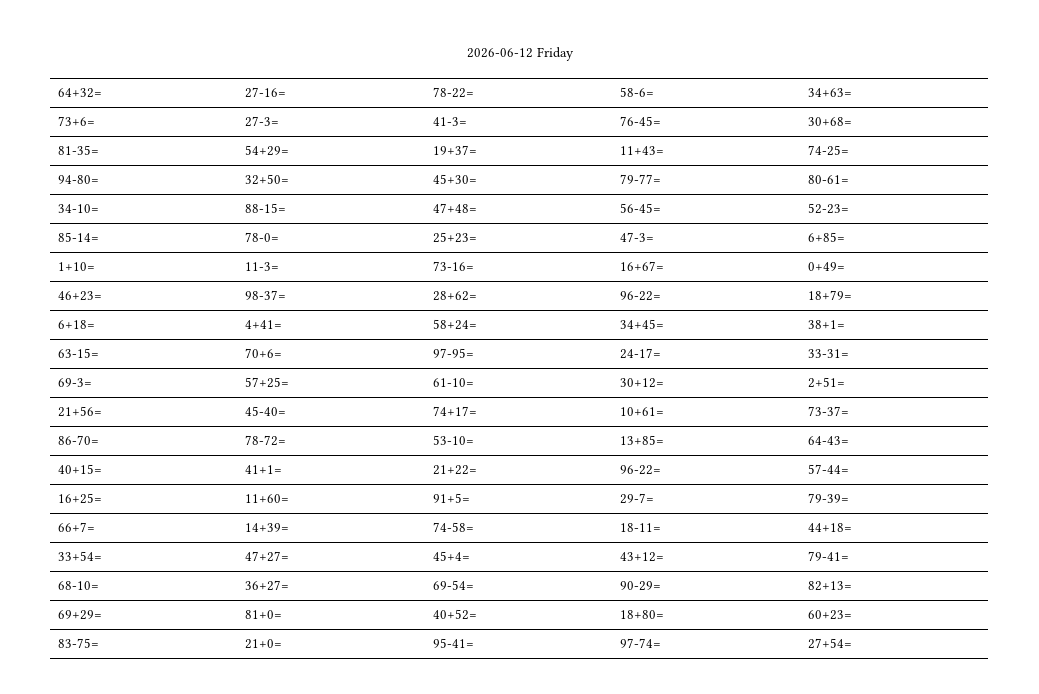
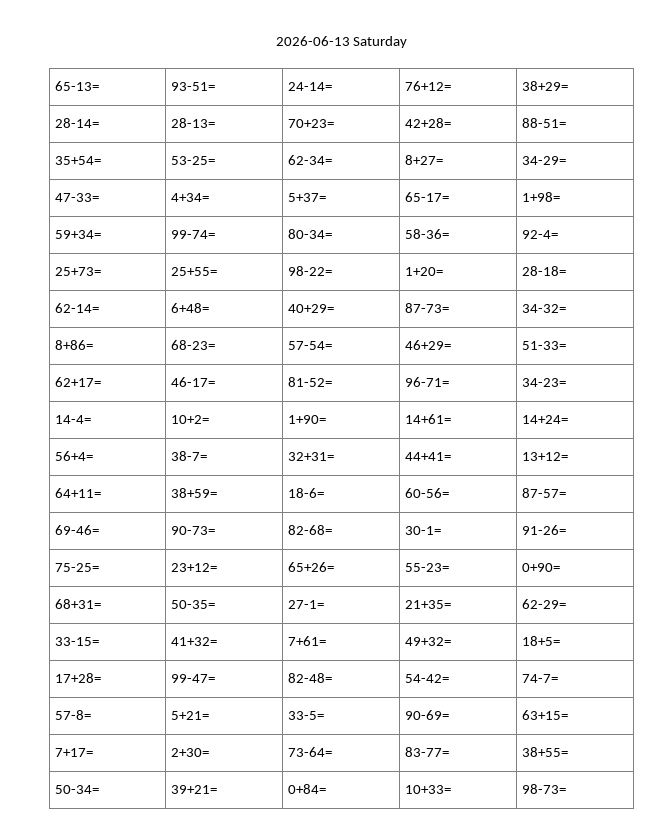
- 2026-06-12 Friday
- 64+32= | 27-16= | 78-22= | 58-6= | 34+63=
- 73+6= | 27-3= | 41-3= | 76-45= | 30+68=
- 81-35= | 54+29= | 19+37= | 11+43= | 74-25=
- 94-80= | 32+50= | 45+30= | 79-77= | 80-61=
- 34-10= | 88-15= | 47+48= | 56-45= | 52-23=
- 85-14= | 78-0= | 25+23= | 47-3= | 6+85=
- 1+10= | 11-3= | 73-16= | 16+67= | 0+49=
- 46+23= | 98-37= | 28+62= | 96-22= | 18+79=
- 6+18= | 4+41= | 58+24= | 34+45= | 38+1=
- 63-15= | 70+6= | 97-95= | 24-17= | 33-31=
- 69-3= | 57+25= | 61-10= | 30+12= | 2+51=
- 21+56= | 45-40= | 74+17= | 10+61= | 73-37=
- 86-70= | 78-72= | 53-10= | 13+85= | 64-43=
- 40+15= | 41+1= | 21+22= | 96-22= | 57-44=
- 16+25= | 11+60= | 91+5= | 29-7= | 79-39=
- 66+7= | 14+39= | 74-58= | 18-11= | 44+18=
- 33+54= | 47+27= | 45+4= | 43+12= | 79-41=
- 68-10= | 36+27= | 69-54= | 90-29= | 82+13=
- 69+29= | 81+0= | 40+52= | 18+80= | 60+23=
- 83-75= | 21+0= | 95-41= | 97-74= | 27+54=
+ 2026-06-13 Saturday
+ 65-13= | 93-51= | 24-14= | 76+12= | 38+29=
+ 28-14= | 28-13= | 70+23= | 42+28= | 88-51=
+ 35+54= | 53-25= | 62-34= | 8+27= | 34-29=
+ 47-33= | 4+34= | 5+37= | 65-17= | 1+98=
+ 59+34= | 99-74= | 80-34= | 58-36= | 92-4=
+ 25+73= | 25+55= | 98-22= | 1+20= | 28-18=
+ 62-14= | 6+48= | 40+29= | 87-73= | 34-32=
+ 8+86= | 68-23= | 57-54= | 46+29= | 51-33=
+ 62+17= | 46-17= | 81-52= | 96-71= | 34-23=
+ 14-4= | 10+2= | 1+90= | 14+61= | 14+24=
+ 56+4= | 38-7= | 32+31= | 44+41= | 13+12=
+ 64+11= | 38+59= | 18-6= | 60-56= | 87-57=
+ 69-46= | 90-73= | 82-68= | 30-1= | 91-26=
+ 75-25= | 23+12= | 65+26= | 55-23= | 0+90=
+ 68+31= | 50-35= | 27-1= | 21+35= | 62-29=
+ 33-15= | 41+32= | 7+61= | 49+32= | 18+5=
+ 17+28= | 99-47= | 82-48= | 54-42= | 74-7=
+ 57-8= | 5+21= | 33-5= | 90-69= | 63+15=
+ 7+17= | 2+30= | 73-64= | 83-77= | 38+55=
+ 50-34= | 39+21= | 0+84= | 10+33= | 98-73=

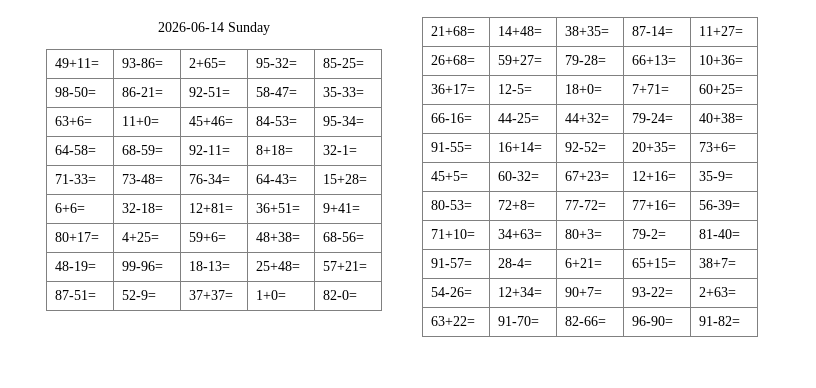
- 2026-06-13 Saturday
- 65-13= | 93-51= | 24-14= | 76+12= | 38+29=
- 28-14= | 28-13= | 70+23= | 42+28= | 88-51=
- 35+54= | 53-25= | 62-34= | 8+27= | 34-29=
- 47-33= | 4+34= | 5+37= | 65-17= | 1+98=
- 59+34= | 99-74= | 80-34= | 58-36= | 92-4=
- 25+73= | 25+55= | 98-22= | 1+20= | 28-18=
- 62-14= | 6+48= | 40+29= | 87-73= | 34-32=
- 8+86= | 68-23= | 57-54= | 46+29= | 51-33=
- 62+17= | 46-17= | 81-52= | 96-71= | 34-23=
- 14-4= | 10+2= | 1+90= | 14+61= | 14+24=
- 56+4= | 38-7= | 32+31= | 44+41= | 13+12=
- 64+11= | 38+59= | 18-6= | 60-56= | 87-57=
- 69-46= | 90-73= | 82-68= | 30-1= | 91-26=
- 75-25= | 23+12= | 65+26= | 55-23= | 0+90=
- 68+31= | 50-35= | 27-1= | 21+35= | 62-29=
- 33-15= | 41+32= | 7+61= | 49+32= | 18+5=
- 17+28= | 99-47= | 82-48= | 54-42= | 74-7=
- 57-8= | 5+21= | 33-5= | 90-69= | 63+15=
- 7+17= | 2+30= | 73-64= | 83-77= | 38+55=
- 50-34= | 39+21= | 0+84= | 10+33= | 98-73=
+ 2026-06-14 Sunday
+ 49+11= | 93-86= | 2+65= | 95-32= | 85-25=
+ 98-50= | 86-21= | 92-51= | 58-47= | 35-33=
+ 63+6= | 11+0= | 45+46= | 84-53= | 95-34=
+ 64-58= | 68-59= | 92-11= | 8+18= | 32-1=
+ 71-33= | 73-48= | 76-34= | 64-43= | 15+28=
+ 6+6= | 32-18= | 12+81= | 36+51= | 9+41=
+ 80+17= | 4+25= | 59+6= | 48+38= | 68-56=
+ 48-19= | 99-96= | 18-13= | 25+48= | 57+21=
+ 87-51= | 52-9= | 37+37= | 1+0= | 82-0=
+ 21+68= | 14+48= | 38+35= | 87-14= | 11+27=
+ 26+68= | 59+27= | 79-28= | 66+13= | 10+36=
+ 36+17= | 12-5= | 18+0= | 7+71= | 60+25=
+ 66-16= | 44-25= | 44+32= | 79-24= | 40+38=
+ 91-55= | 16+14= | 92-52= | 20+35= | 73+6=
+ 45+5= | 60-32= | 67+23= | 12+16= | 35-9=
+ 80-53= | 72+8= | 77-72= | 77+16= | 56-39=
+ 71+10= | 34+63= | 80+3= | 79-2= | 81-40=
+ 91-57= | 28-4= | 6+21= | 65+15= | 38+7=
+ 54-26= | 12+34= | 90+7= | 93-22= | 2+63=
+ 63+22= | 91-70= | 82-66= | 96-90= | 91-82=

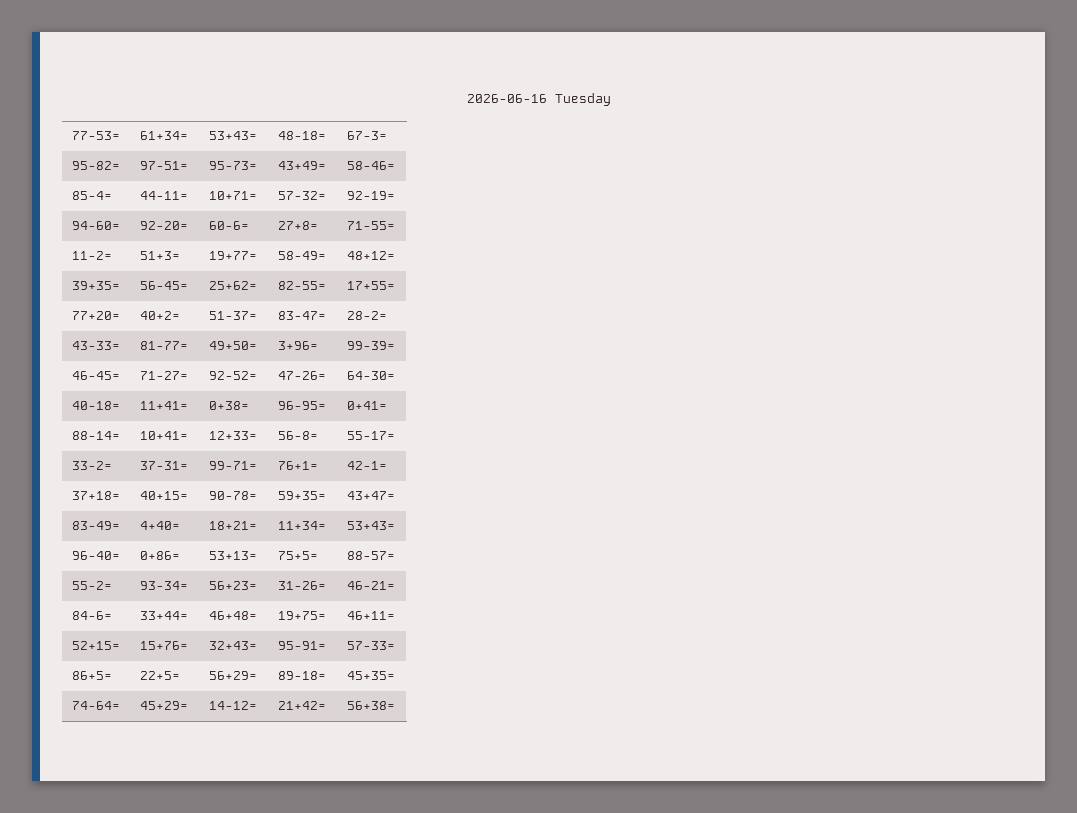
- 2026-06-14 Sunday
- 49+11= | 93-86= | 2+65= | 95-32= | 85-25=
- 98-50= | 86-21= | 92-51= | 58-47= | 35-33=
- 63+6= | 11+0= | 45+46= | 84-53= | 95-34=
- 64-58= | 68-59= | 92-11= | 8+18= | 32-1=
- 71-33= | 73-48= | 76-34= | 64-43= | 15+28=
- 6+6= | 32-18= | 12+81= | 36+51= | 9+41=
- 80+17= | 4+25= | 59+6= | 48+38= | 68-56=
- 48-19= | 99-96= | 18-13= | 25+48= | 57+21=
- 87-51= | 52-9= | 37+37= | 1+0= | 82-0=
- 21+68= | 14+48= | 38+35= | 87-14= | 11+27=
- 26+68= | 59+27= | 79-28= | 66+13= | 10+36=
- 36+17= | 12-5= | 18+0= | 7+71= | 60+25=
- 66-16= | 44-25= | 44+32= | 79-24= | 40+38=
- 91-55= | 16+14= | 92-52= | 20+35= | 73+6=
- 45+5= | 60-32= | 67+23= | 12+16= | 35-9=
- 80-53= | 72+8= | 77-72= | 77+16= | 56-39=
- 71+10= | 34+63= | 80+3= | 79-2= | 81-40=
- 91-57= | 28-4= | 6+21= | 65+15= | 38+7=
- 54-26= | 12+34= | 90+7= | 93-22= | 2+63=
- 63+22= | 91-70= | 82-66= | 96-90= | 91-82=
+ 2026-06-16 Tuesday
+ 77-53= | 61+34= | 53+43= | 48-18= | 67-3=
+ 95-82= | 97-51= | 95-73= | 43+49= | 58-46=
+ 85-4= | 44-11= | 10+71= | 57-32= | 92-19=
+ 94-60= | 92-20= | 60-6= | 27+8= | 71-55=
+ 11-2= | 51+3= | 19+77= | 58-49= | 48+12=
+ 39+35= | 56-45= | 25+62= | 82-55= | 17+55=
+ 77+20= | 40+2= | 51-37= | 83-47= | 28-2=
+ 43-33= | 81-77= | 49+50= | 3+96= | 99-39=
+ 46-45= | 71-27= | 92-52= | 47-26= | 64-30=
+ 40-18= | 11+41= | 0+38= | 96-95= | 0+41=
+ 88-14= | 10+41= | 12+33= | 56-8= | 55-17=
+ 33-2= | 37-31= | 99-71= | 76+1= | 42-1=
+ 37+18= | 40+15= | 90-78= | 59+35= | 43+47=
+ 83-49= | 4+40= | 18+21= | 11+34= | 53+43=
+ 96-40= | 0+86= | 53+13= | 75+5= | 88-57=
+ 55-2= | 93-34= | 56+23= | 31-26= | 46-21=
+ 84-6= | 33+44= | 46+48= | 19+75= | 46+11=
+ 52+15= | 15+76= | 32+43= | 95-91= | 57-33=
+ 86+5= | 22+5= | 56+29= | 89-18= | 45+35=
+ 74-64= | 45+29= | 14-12= | 21+42= | 56+38=

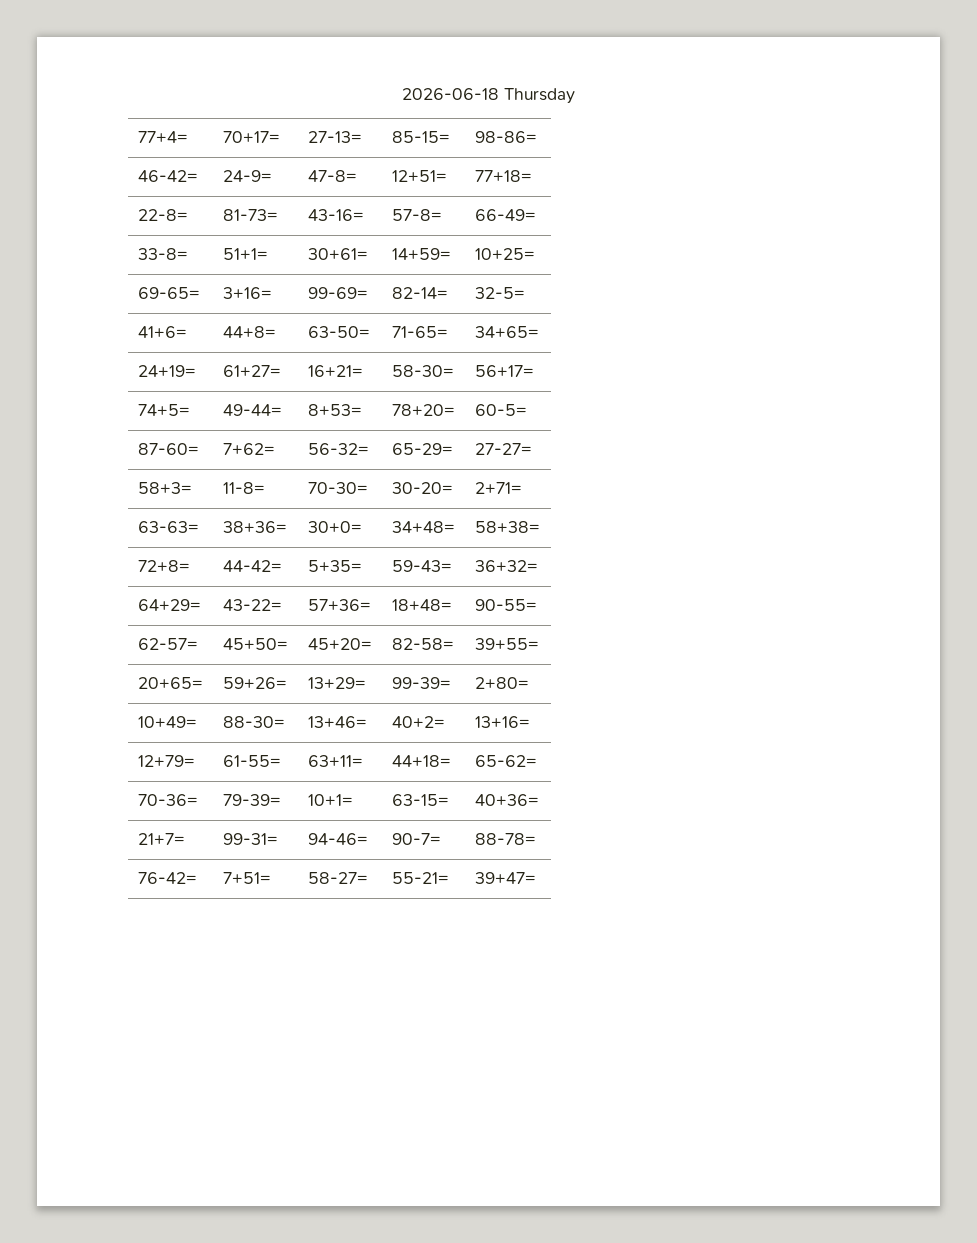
- 2026-06-16 Tuesday
- 77-53= | 61+34= | 53+43= | 48-18= | 67-3=
- 95-82= | 97-51= | 95-73= | 43+49= | 58-46=
- 85-4= | 44-11= | 10+71= | 57-32= | 92-19=
- 94-60= | 92-20= | 60-6= | 27+8= | 71-55=
- 11-2= | 51+3= | 19+77= | 58-49= | 48+12=
- 39+35= | 56-45= | 25+62= | 82-55= | 17+55=
- 77+20= | 40+2= | 51-37= | 83-47= | 28-2=
- 43-33= | 81-77= | 49+50= | 3+96= | 99-39=
- 46-45= | 71-27= | 92-52= | 47-26= | 64-30=
- 40-18= | 11+41= | 0+38= | 96-95= | 0+41=
- 88-14= | 10+41= | 12+33= | 56-8= | 55-17=
- 33-2= | 37-31= | 99-71= | 76+1= | 42-1=
- 37+18= | 40+15= | 90-78= | 59+35= | 43+47=
- 83-49= | 4+40= | 18+21= | 11+34= | 53+43=
- 96-40= | 0+86= | 53+13= | 75+5= | 88-57=
- 55-2= | 93-34= | 56+23= | 31-26= | 46-21=
- 84-6= | 33+44= | 46+48= | 19+75= | 46+11=
- 52+15= | 15+76= | 32+43= | 95-91= | 57-33=
- 86+5= | 22+5= | 56+29= | 89-18= | 45+35=
- 74-64= | 45+29= | 14-12= | 21+42= | 56+38=
+ 2026-06-18 Thursday
+ 77+4= | 70+17= | 27-13= | 85-15= | 98-86=
+ 46-42= | 24-9= | 47-8= | 12+51= | 77+18=
+ 22-8= | 81-73= | 43-16= | 57-8= | 66-49=
+ 33-8= | 51+1= | 30+61= | 14+59= | 10+25=
+ 69-65= | 3+16= | 99-69= | 82-14= | 32-5=
+ 41+6= | 44+8= | 63-50= | 71-65= | 34+65=
+ 24+19= | 61+27= | 16+21= | 58-30= | 56+17=
+ 74+5= | 49-44= | 8+53= | 78+20= | 60-5=
+ 87-60= | 7+62= | 56-32= | 65-29= | 27-27=
+ 58+3= | 11-8= | 70-30= | 30-20= | 2+71=
+ 63-63= | 38+36= | 30+0= | 34+48= | 58+38=
+ 72+8= | 44-42= | 5+35= | 59-43= | 36+32=
+ 64+29= | 43-22= | 57+36= | 18+48= | 90-55=
+ 62-57= | 45+50= | 45+20= | 82-58= | 39+55=
+ 20+65= | 59+26= | 13+29= | 99-39= | 2+80=
+ 10+49= | 88-30= | 13+46= | 40+2= | 13+16=
+ 12+79= | 61-55= | 63+11= | 44+18= | 65-62=
+ 70-36= | 79-39= | 10+1= | 63-15= | 40+36=
+ 21+7= | 99-31= | 94-46= | 90-7= | 88-78=
+ 76-42= | 7+51= | 58-27= | 55-21= | 39+47=

